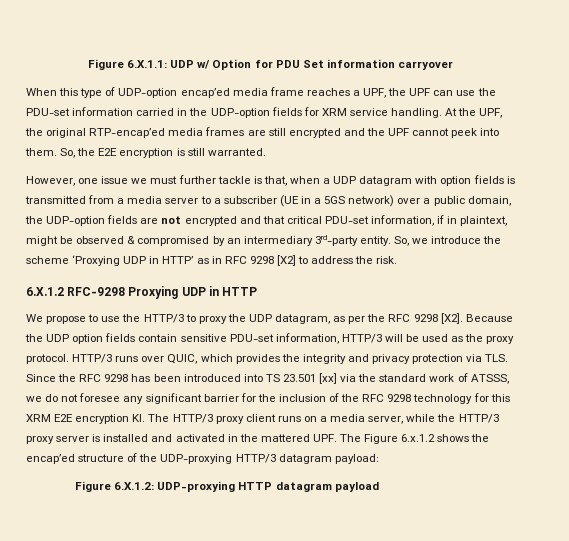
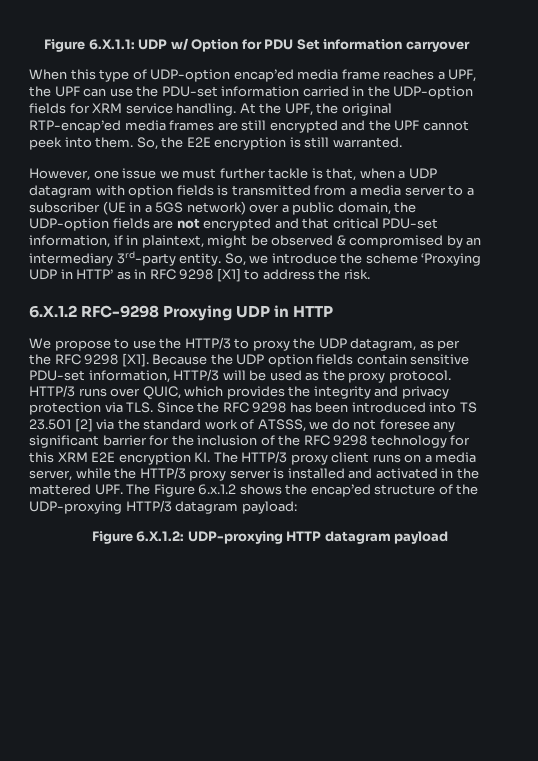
- So, we introduce the scheme ‘Proxying UDP in HTTP’ as in RFC 9298 [X2] to address the risk.
+ So, we introduce the scheme ‘Proxying UDP in HTTP’ as in RFC 9298 [X1] to address the risk.
- We propose to use the HTTP/3 to proxy the UDP datagram, as per the RFC 9298 [X2]. Because the UDP option fields contain sensitive PDU-set information, HTTP/3 will be used as the proxy protocol.
+ We propose to use the HTTP/3 to proxy the UDP datagram, as per the RFC 9298 [X1]. Because the UDP option fields contain sensitive PDU-set information, HTTP/3 will be used as the proxy protocol.
- HTTP/3 runs over QUIC, which provides the integrity and privacy protection via TLS. Since the RFC 9298 has been introduced into TS 23.501 [xx] via the standard work of ATSSS, we do not foresee any significant barrier for the inclusion of the RFC 9298 technology for this XRM E2E encryption KI. The HTTP/3 proxy client runs on a media server, while the HTTP/3 proxy server is installed and activated in the mattered UPF. The Figure 6.x.1.2 shows the encap’ed structure of the UDP-proxying HTTP/3 datagram payload:
+ HTTP/3 runs over QUIC, which provides the integrity and privacy protection via TLS. Since the RFC 9298 has been introduced into TS 23.501 [2] via the standard work of ATSSS, we do not foresee any significant barrier for the inclusion of the RFC 9298 technology for this XRM E2E encryption KI. The HTTP/3 proxy client runs on a media server, while the HTTP/3 proxy server is installed and activated in the mattered UPF. The Figure 6.x.1.2 shows the encap’ed structure of the UDP-proxying HTTP/3 datagram payload:

